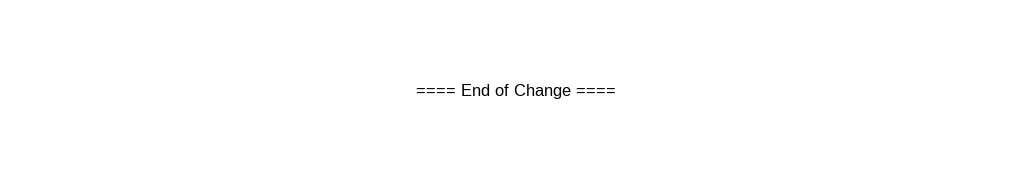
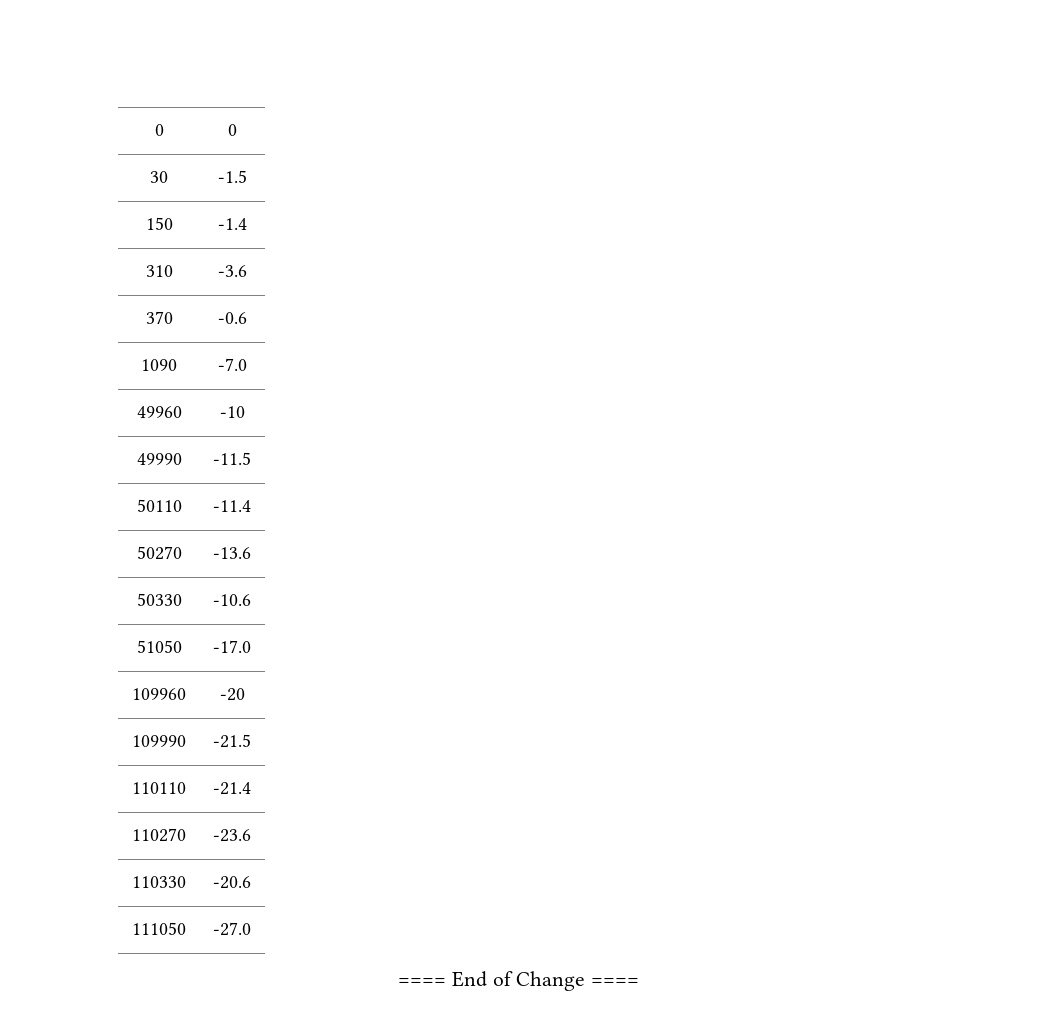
+ 0 | 0
+ 30 | -1.5
+ 150 | -1.4
+ 310 | -3.6
+ 370 | -0.6
+ 1090 | -7.0
+ 49960 | -10
+ 49990 | -11.5
+ 50110 | -11.4
+ 50270 | -13.6
+ 50330 | -10.6
+ 51050 | -17.0
+ 109960 | -20
+ 109990 | -21.5
+ 110110 | -21.4
+ 110270 | -23.6
+ 110330 | -20.6
+ 111050 | -27.0

